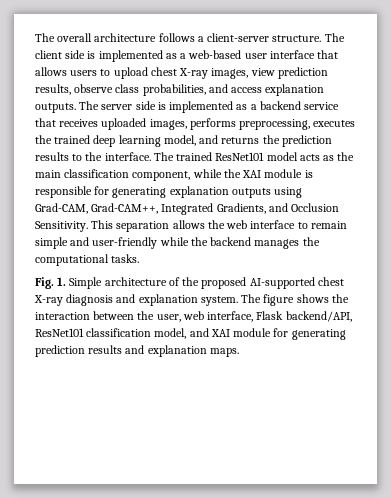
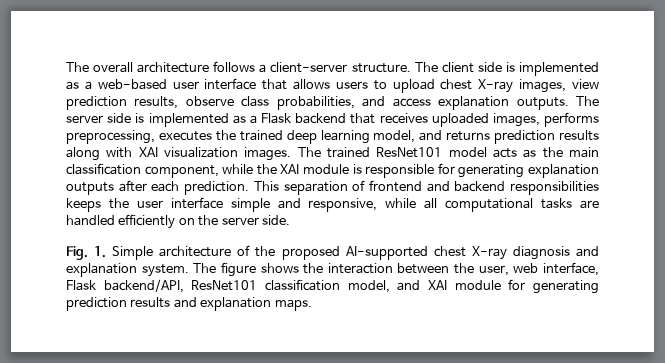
- The server side is implemented as a backend service that receives uploaded images, performs preprocessing, executes the trained deep learning model, and returns the prediction results to the interface.
+ The server side is implemented as a Flask backend that receives uploaded images, performs preprocessing, executes the trained deep learning model, and returns prediction results along with XAI visualization images.
- The trained ResNet101 model acts as the main classification component, while the XAI module is responsible for generating explanation outputs using Grad-CAM, Grad-CAM++, Integrated Gradients, and Occlusion Sensitivity. This separation allows the web interface to remain simple and user-friendly while the backend manages the computational tasks.
+ The trained ResNet101 model acts as the main classification component, while the XAI module is responsible for generating explanation outputs after each prediction. This separation of frontend and backend responsibilities keeps the user interface simple and responsive, while all computational tasks are handled efficiently on the server side.

